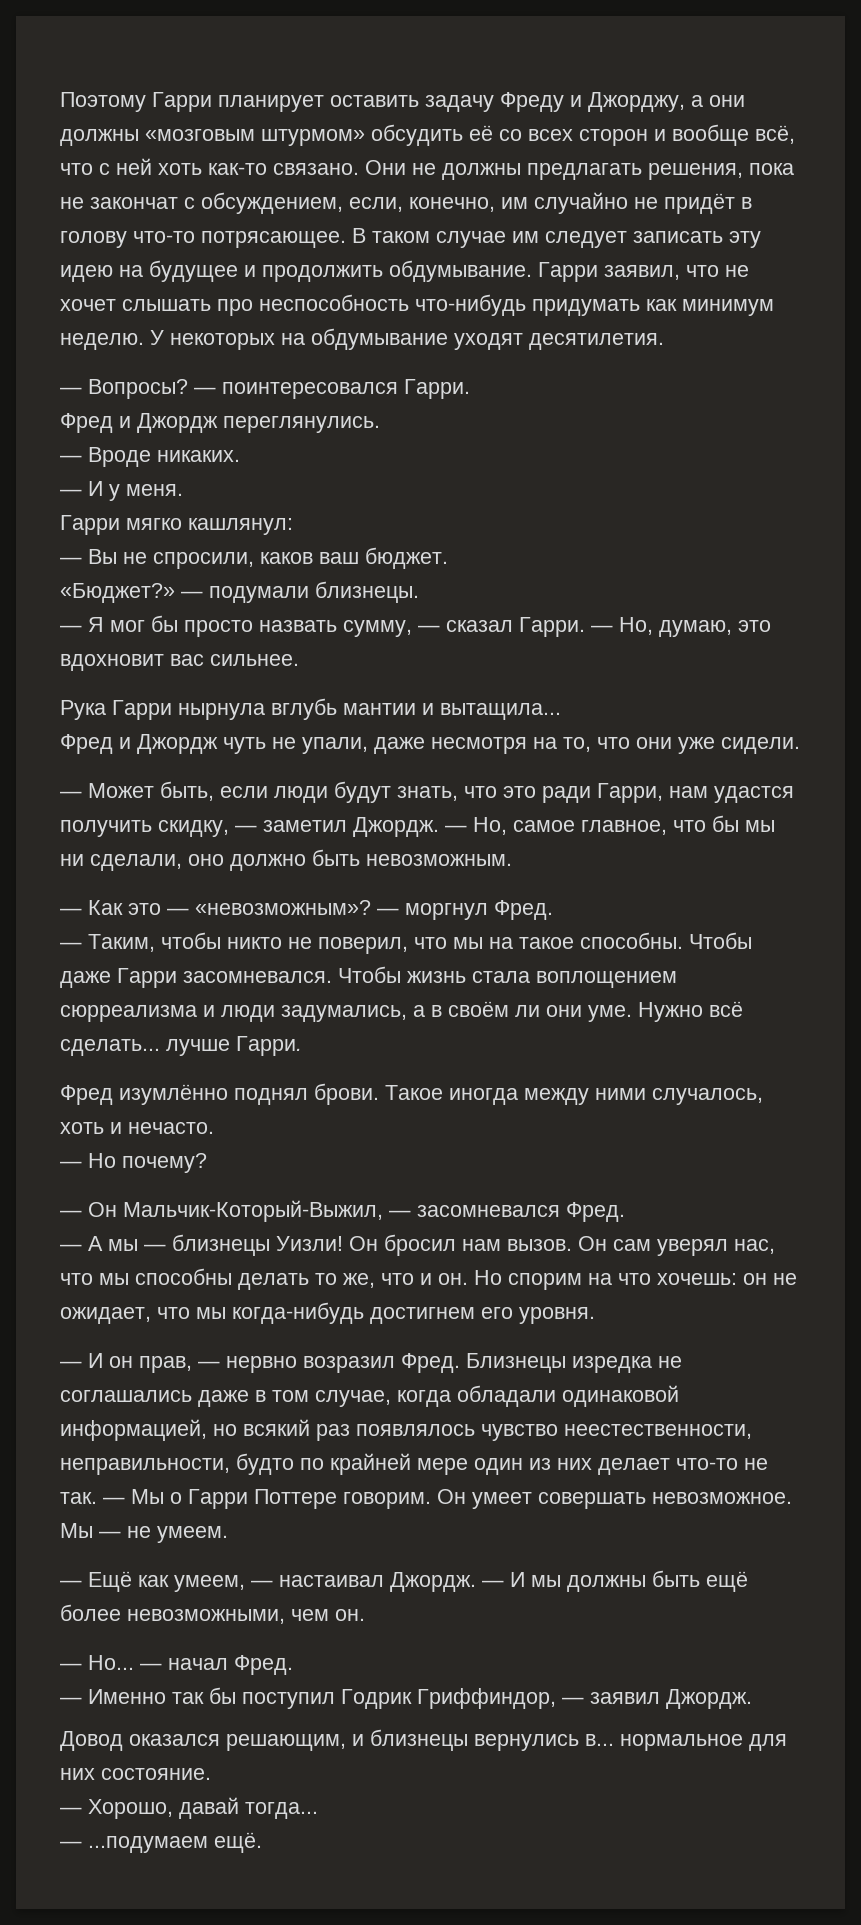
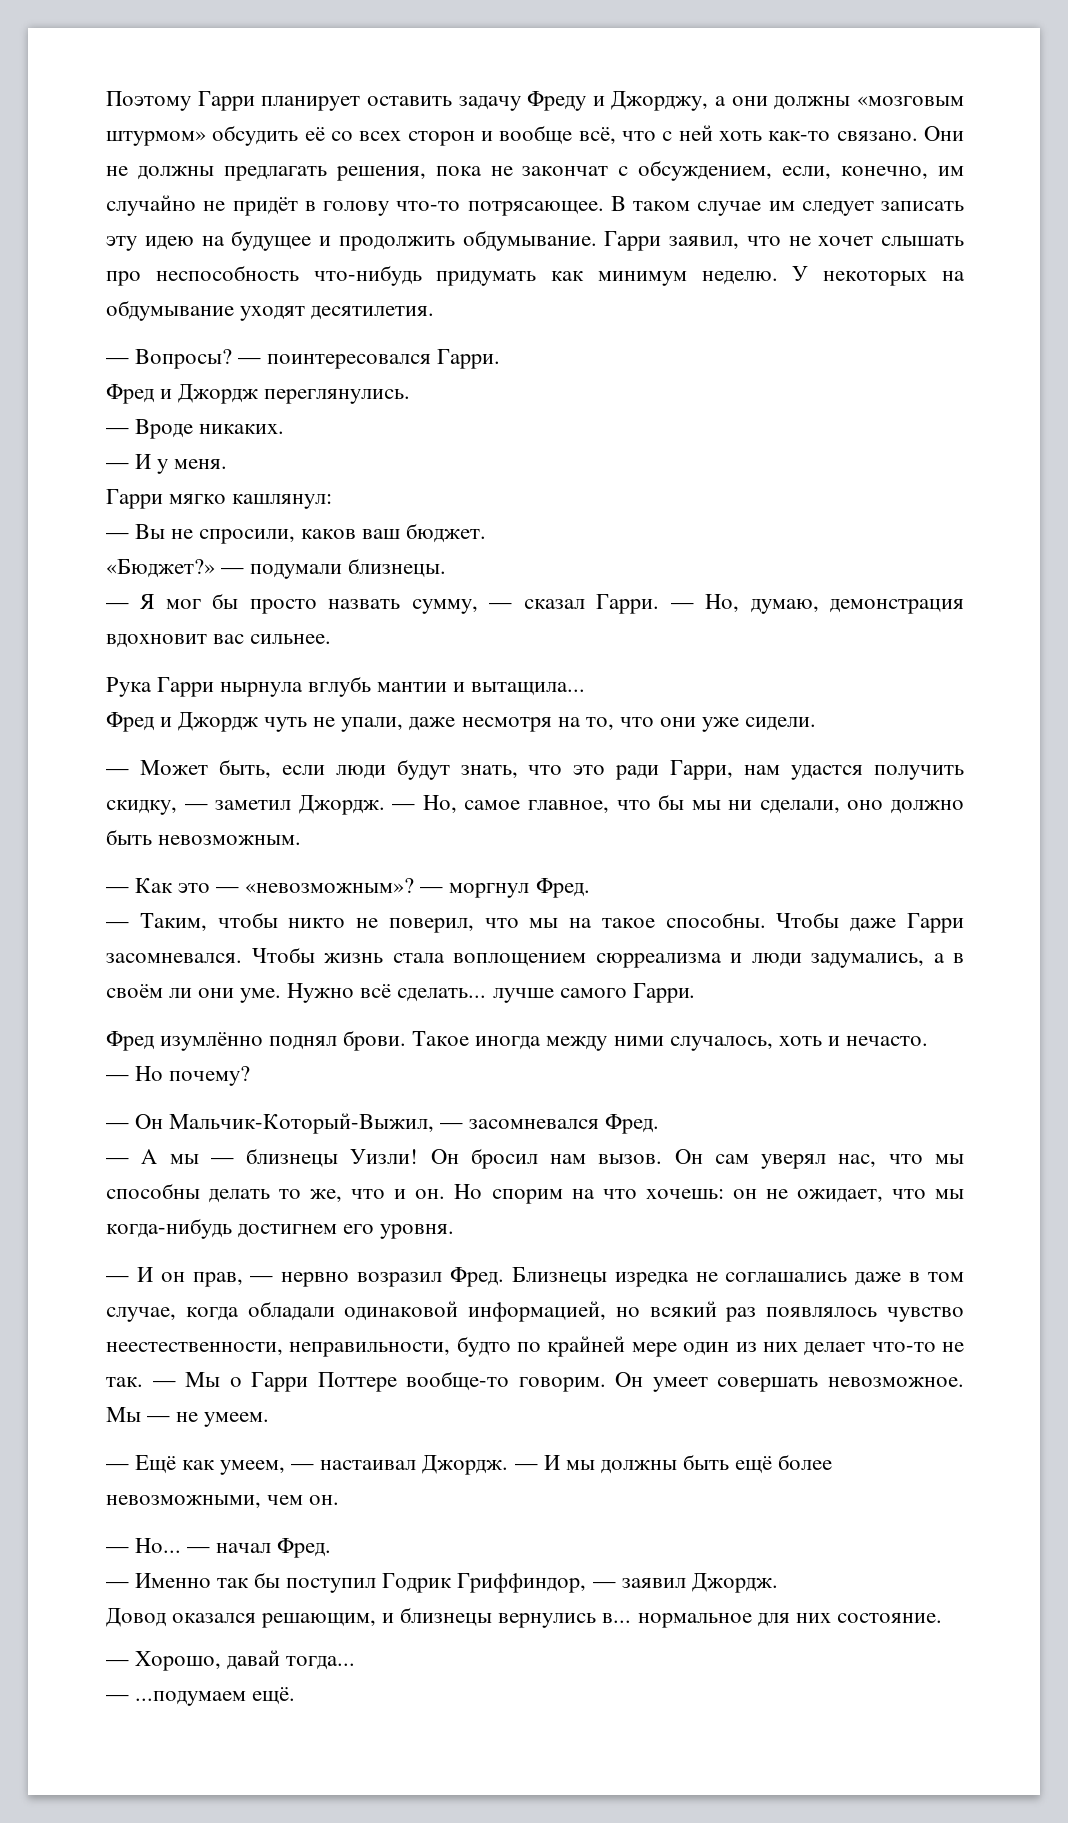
- — Но, думаю, это вдохновит вас сильнее.
+ — Но, думаю, демонстрация вдохновит вас сильнее.
- Нужно всё сделать... лучше Гарри.
+ Нужно всё сделать... лучше самого Гарри.
- — Мы о Гарри Поттере говорим.
+ — Мы о Гарри Поттере вообще-то говорим.

